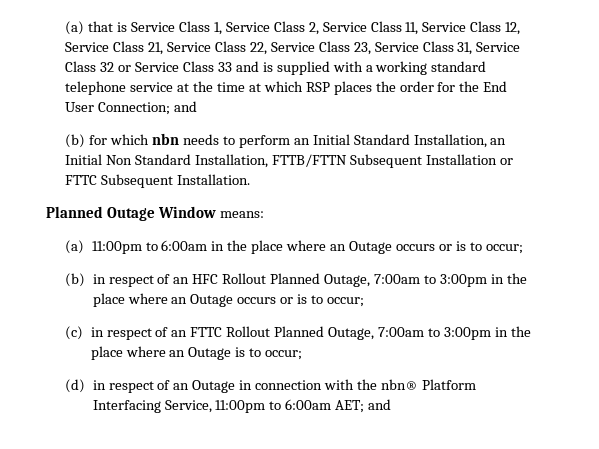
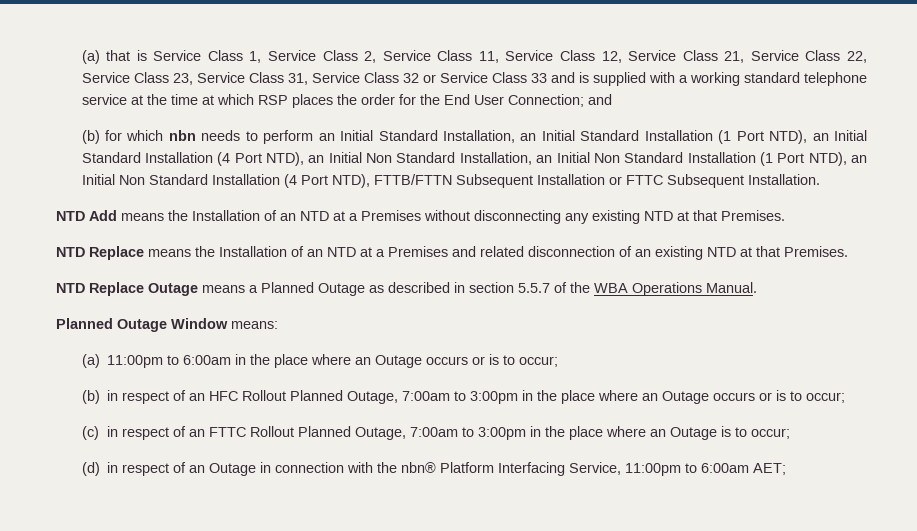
- (b) for which nbn needs to perform an Initial Standard Installation, an Initial Non Standard Installation, FTTB/FTTN Subsequent Installation or FTTC Subsequent Installation.
+ (b) for which nbn needs to perform an Initial Standard Installation, an Initial Standard Installation (1 Port NTD), an Initial Standard Installation (4 Port NTD), an Initial Non Standard Installation, an Initial Non Standard Installation (1 Port NTD), an Initial Non Standard Installation (4 Port NTD), FTTB/FTTN Subsequent Installation or FTTC Subsequent Installation.
+ NTD Add means the Installation of an NTD at a Premises without disconnecting any existing NTD at that Premises.
+ NTD Replace means the Installation of an NTD at a Premises and related disconnection of an existing NTD at that Premises.
+ NTD Replace Outage means a Planned Outage as described in section 5.5.7 of the WBA Operations Manual.
- (d) in respect of an Outage in connection with the nbn® Platform Interfacing Service, 11:00pm to 6:00am AET; and
+ (d) in respect of an Outage in connection with the nbn® Platform Interfacing Service, 11:00pm to 6:00am AET;

